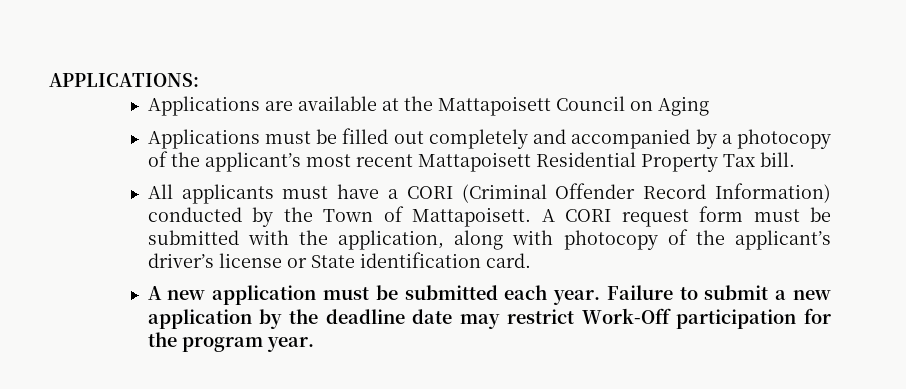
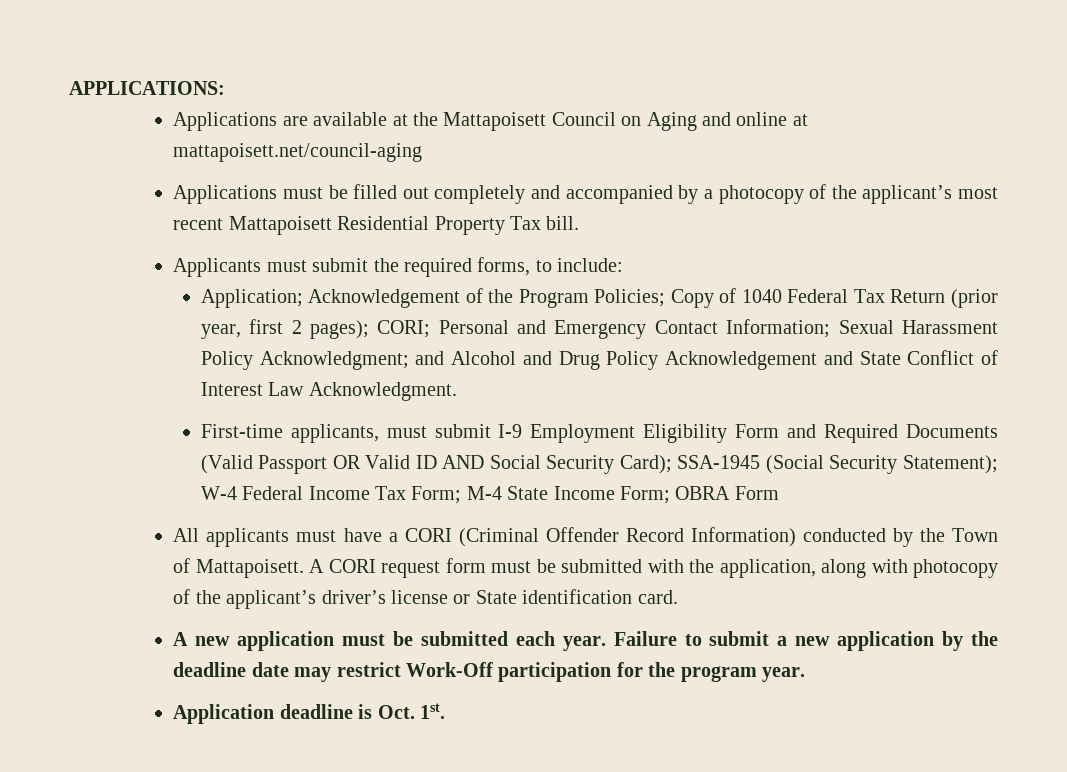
- Applications are available at the Mattapoisett Council on Aging
+ Applications are available at the Mattapoisett Council on Aging and online at mattapoisett.net/council-aging
+ Applicants must submit the required forms, to include:
+ Application; Acknowledgement of the Program Policies; Copy of 1040 Federal Tax Return (prior year, first 2 pages); CORI; Personal and Emergency Contact Information; Sexual Harassment Policy Acknowledgment; and Alcohol and Drug Policy Acknowledgement and State Conflict of Interest Law Acknowledgment.
+ First-time applicants, must submit I-9 Employment Eligibility Form and Required Documents (Valid Passport OR Valid ID AND Social Security Card); SSA-1945 (Social Security Statement); W-4 Federal Income Tax Form; M-4 State Income Form; OBRA Form
+ Application deadline is Oct. 1st.

